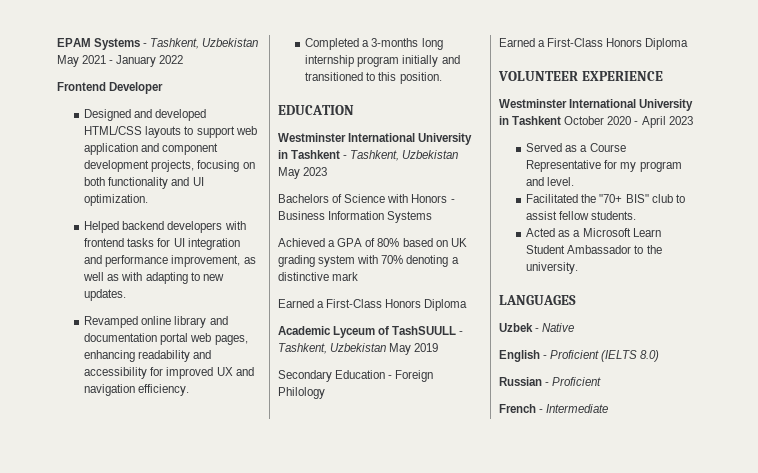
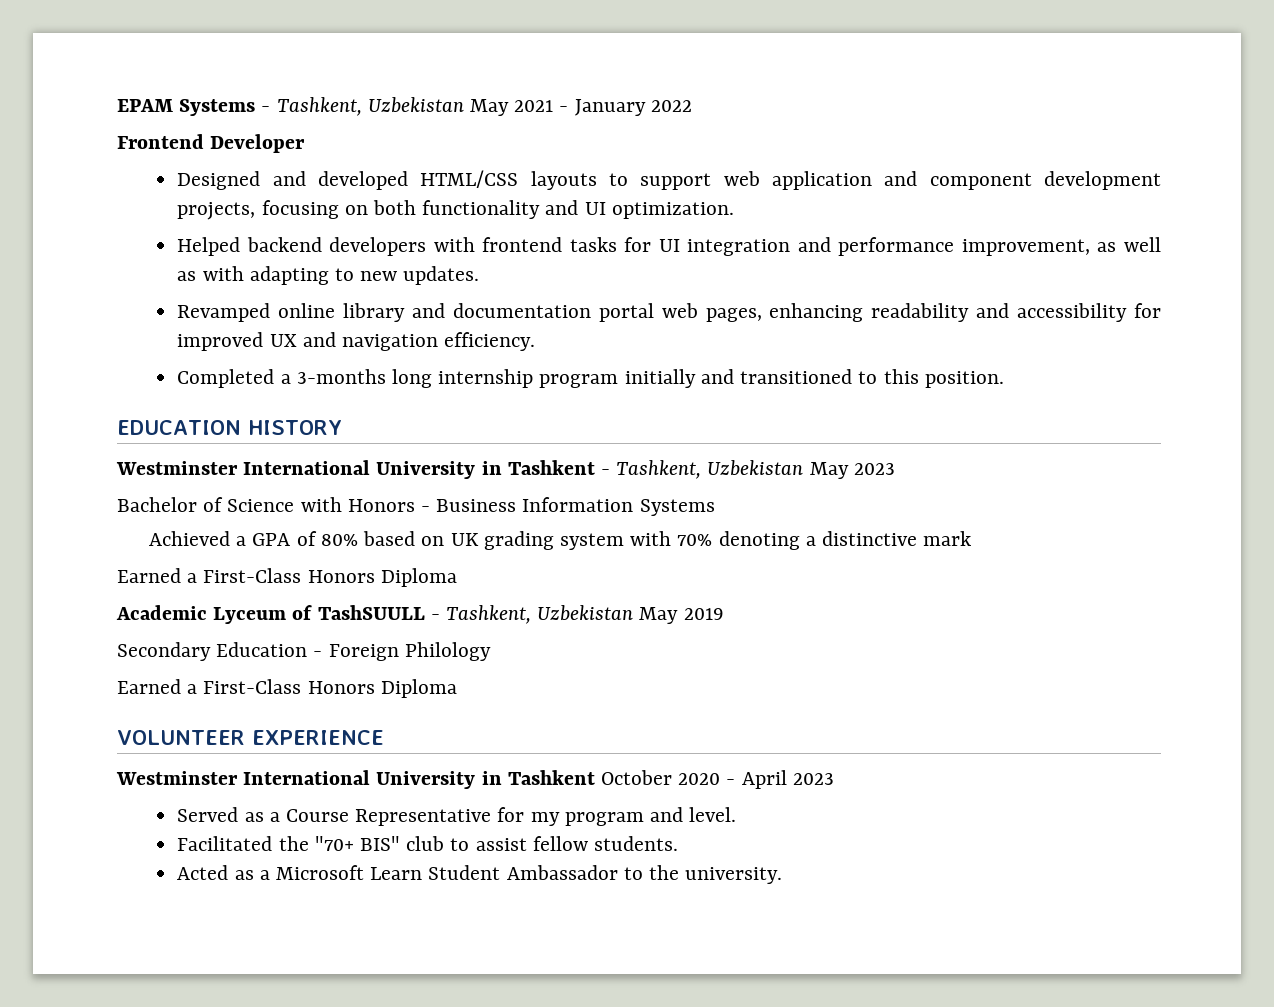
- EDUCATION
+ EDUCATION HISTORY
- Bachelors of Science with Honors - Business Information Systems
+ Bachelor of Science with Honors - Business Information Systems
- LANGUAGES
- Uzbek - Native
- English - Proficient (IELTS 8.0)
- Russian - Proficient
- French - Intermediate

